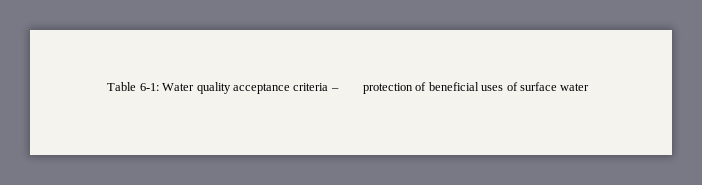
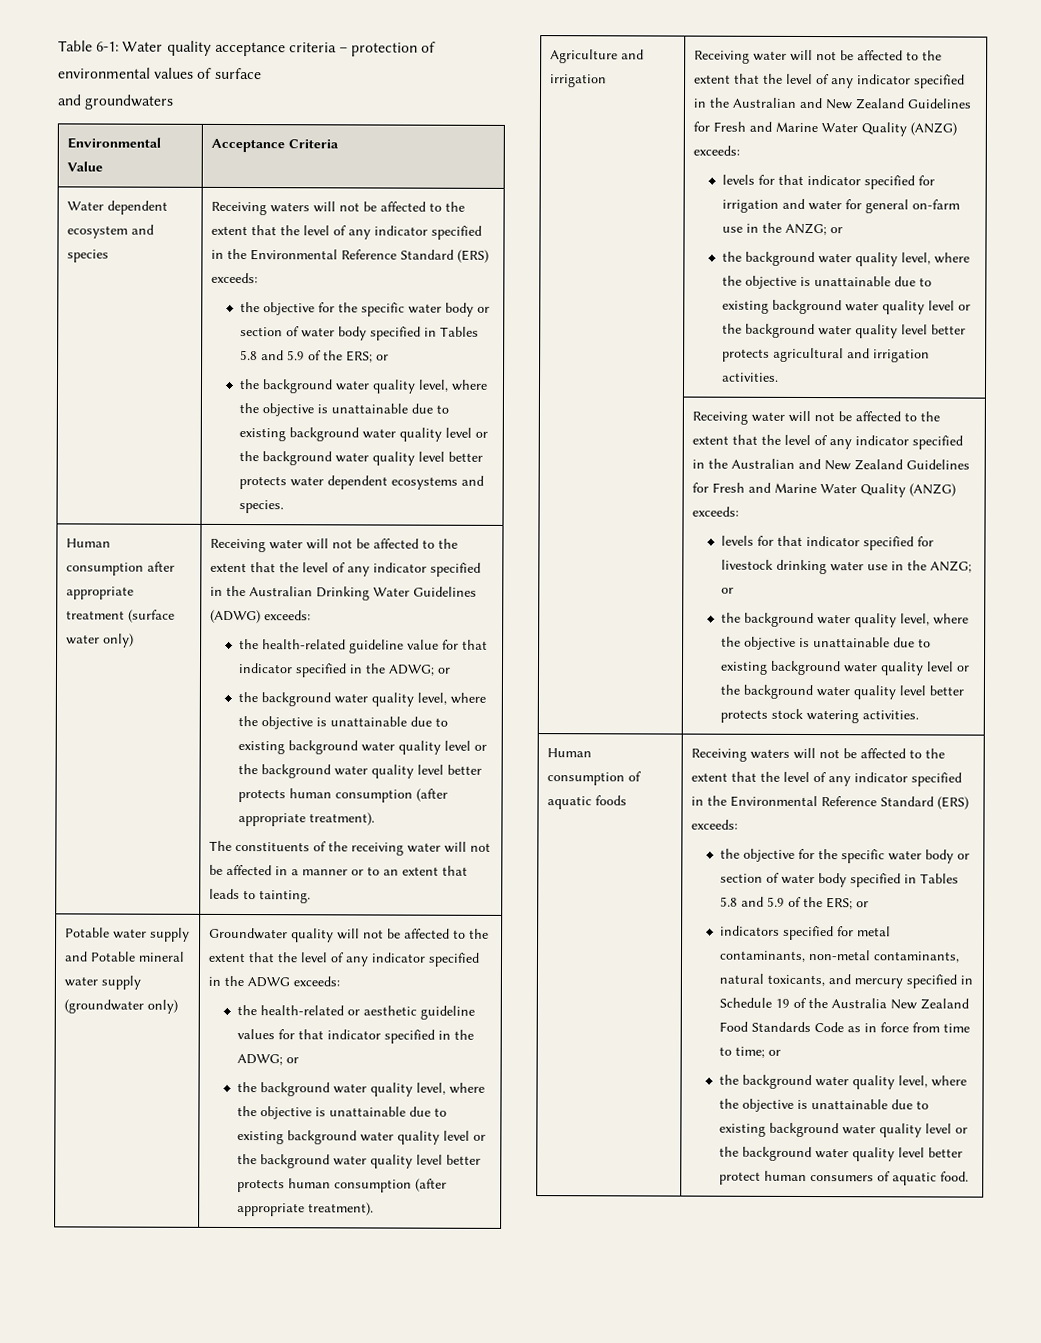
- Table 6-1: Water quality acceptance criteria – protection of beneficial uses of surface water
+ Table 6-1: Water quality acceptance criteria – protection of environmental values of surface
+ and groundwaters
+ Environmental Value | Acceptance Criteria
+ Water dependent ecosystem and species | Receiving waters will not be affected to the extent that the level of any indicator specified in the Environmental Reference Standard (ERS) exceeds:
+ the objective for the specific water body or section of water body specified in Tables 5.8 and 5.9 of the ERS; or
+ the background water quality level, where the objective is unattainable due to existing background water quality level or the background water quality level better protects water dependent ecosystems and species.
+ Human consumption after appropriate treatment (surface water only) | Receiving water will not be affected to the extent that the level of any indicator specified in the Australian Drinking Water Guidelines (ADWG) exceeds:
+ the health-related guideline value for that indicator specified in the ADWG; or
+ the background water quality level, where the objective is unattainable due to existing background water quality level or the background water quality level better protects human consumption (after appropriate treatment).
+ The constituents of the receiving water will not be affected in a manner or to an extent that leads to tainting.
+ Potable water supply and Potable mineral water supply (groundwater only) | Groundwater quality will not be affected to the extent that the level of any indicator specified in the ADWG exceeds:
+ the health-related or aesthetic guideline values for that indicator specified in the ADWG; or
+ the background water quality level, where the objective is unattainable due to existing background water quality level or the background water quality level better protects human consumption (after appropriate treatment).
+ Agriculture and irrigation | Receiving water will not be affected to the extent that the level of any indicator specified in the Australian and New Zealand Guidelines for Fresh and Marine Water Quality (ANZG) exceeds:
+ levels for that indicator specified for irrigation and water for general on-farm use in the ANZG; or
+ the background water quality level, where the objective is unattainable due to existing background water quality level or the background water quality level better protects agricultural and irrigation activities.
+ | Receiving water will not be affected to the extent that the level of any indicator specified in the Australian and New Zealand Guidelines for Fresh and Marine Water Quality (ANZG) exceeds:
+ levels for that indicator specified for livestock drinking water use in the ANZG; or
+ the background water quality level, where the objective is unattainable due to existing background water quality level or the background water quality level better protects stock watering activities.
+ Human consumption of aquatic foods | Receiving waters will not be affected to the extent that the level of any indicator specified in the Environmental Reference Standard (ERS) exceeds:
+ the objective for the specific water body or section of water body specified in Tables 5.8 and 5.9 of the ERS; or
+ indicators specified for metal contaminants, non-metal contaminants, natural toxicants, and mercury specified in Schedule 19 of the Australia New Zealand Food Standards Code as in force from time to time; or
+ the background water quality level, where the objective is unattainable due to existing background water quality level or the background water quality level better protect human consumers of aquatic food.

